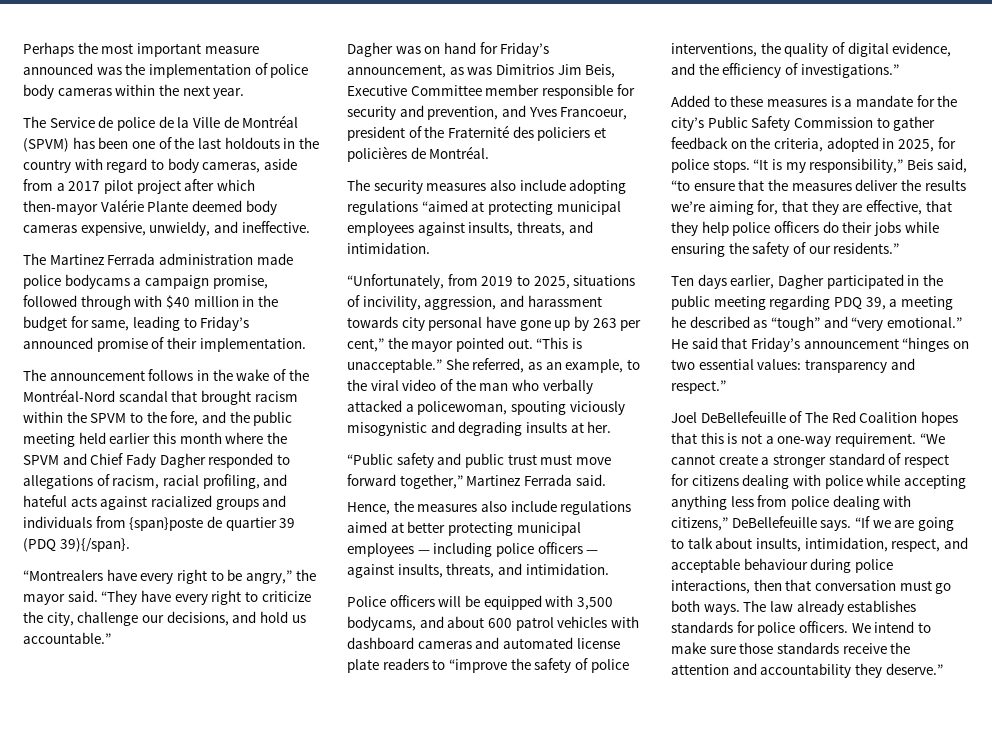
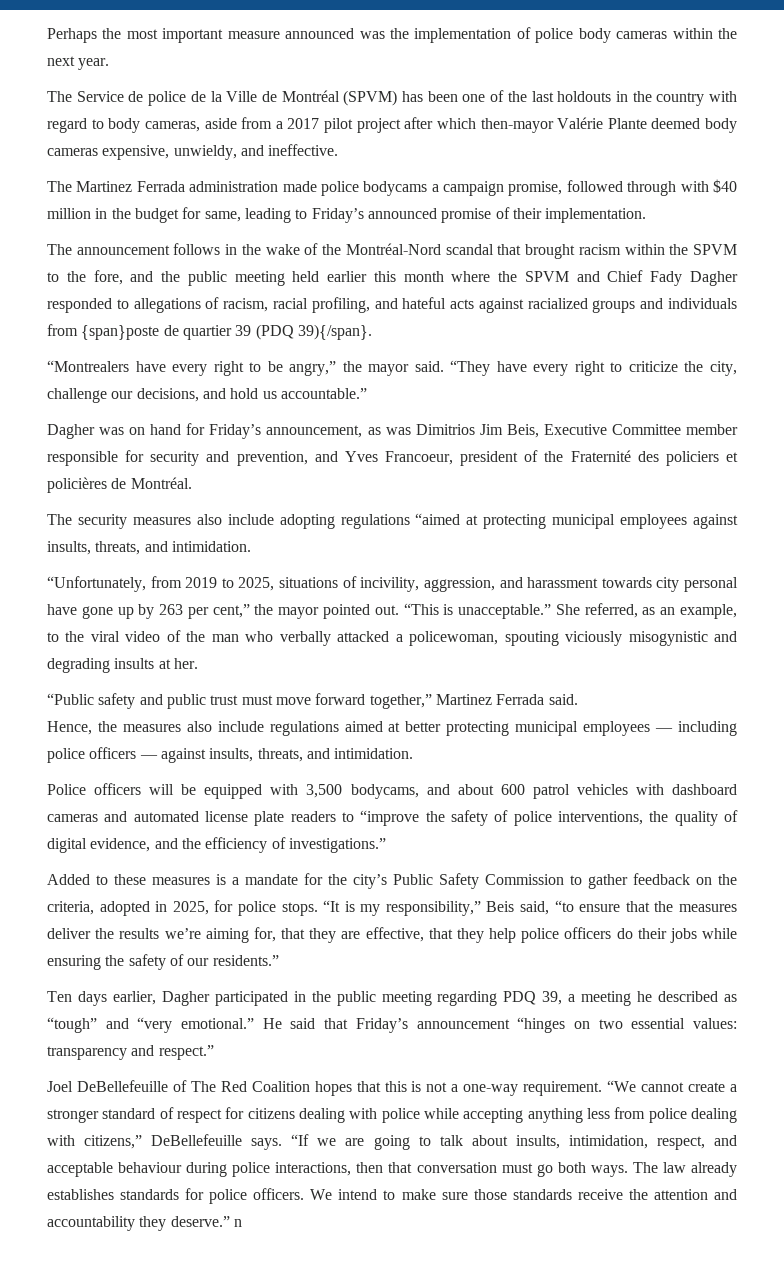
- We intend to make sure those standards receive the attention and accountability they deserve.”
+ We intend to make sure those standards receive the attention and accountability they deserve.” n

